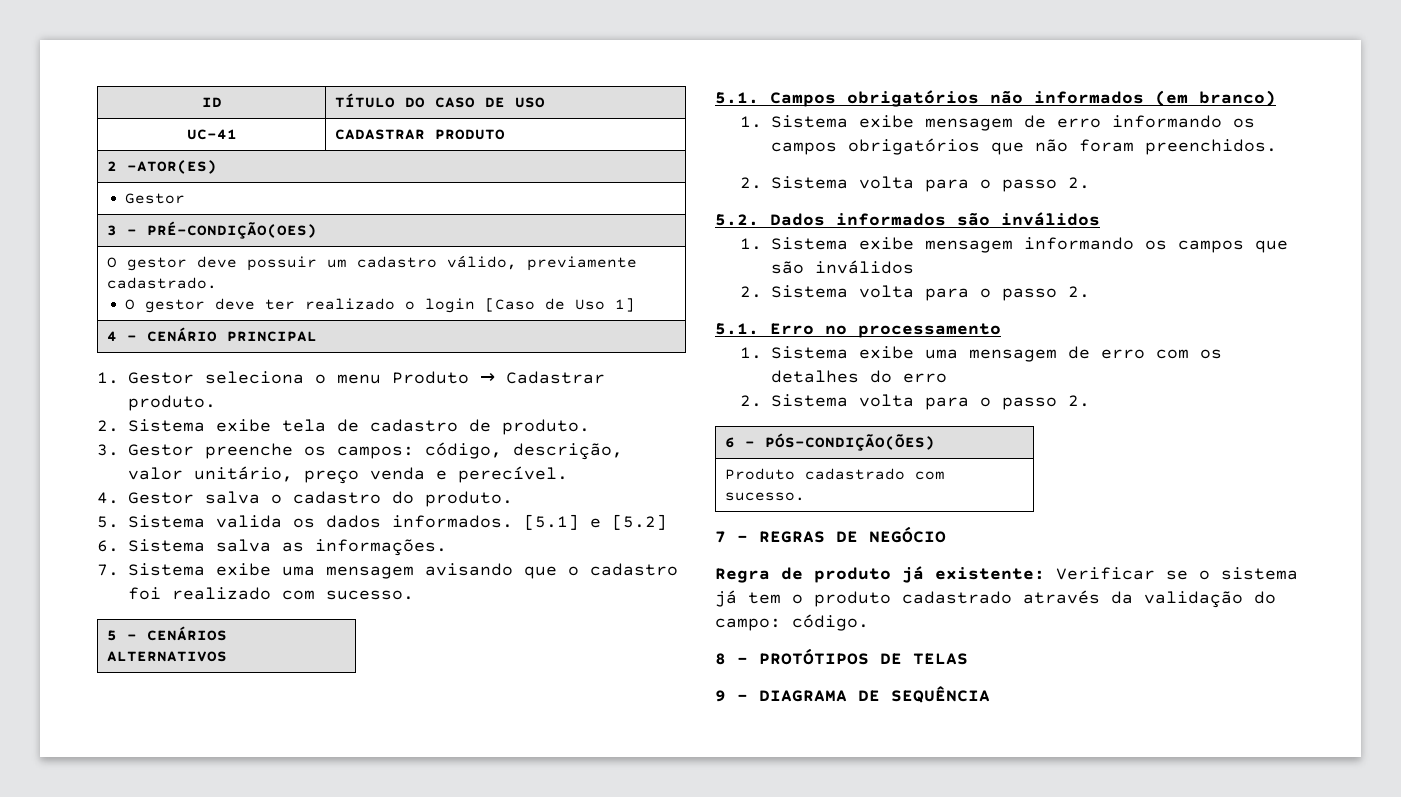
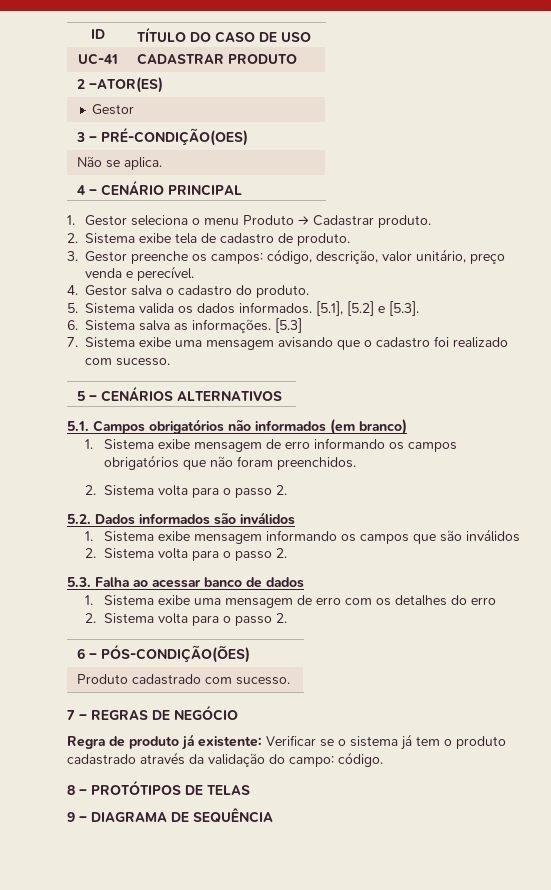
- O gestor deve possuir um cadastro válido, previamente cadastrado.
- O gestor deve ter realizado o login [Caso de Uso 1]
+ Não se aplica.
- [5.1] e [5.2]
+ [5.1], [5.2] e [5.3].
+ [5.3]
- 5.1. Erro no processamento
+ 5.3. Falha ao acessar banco de dados

